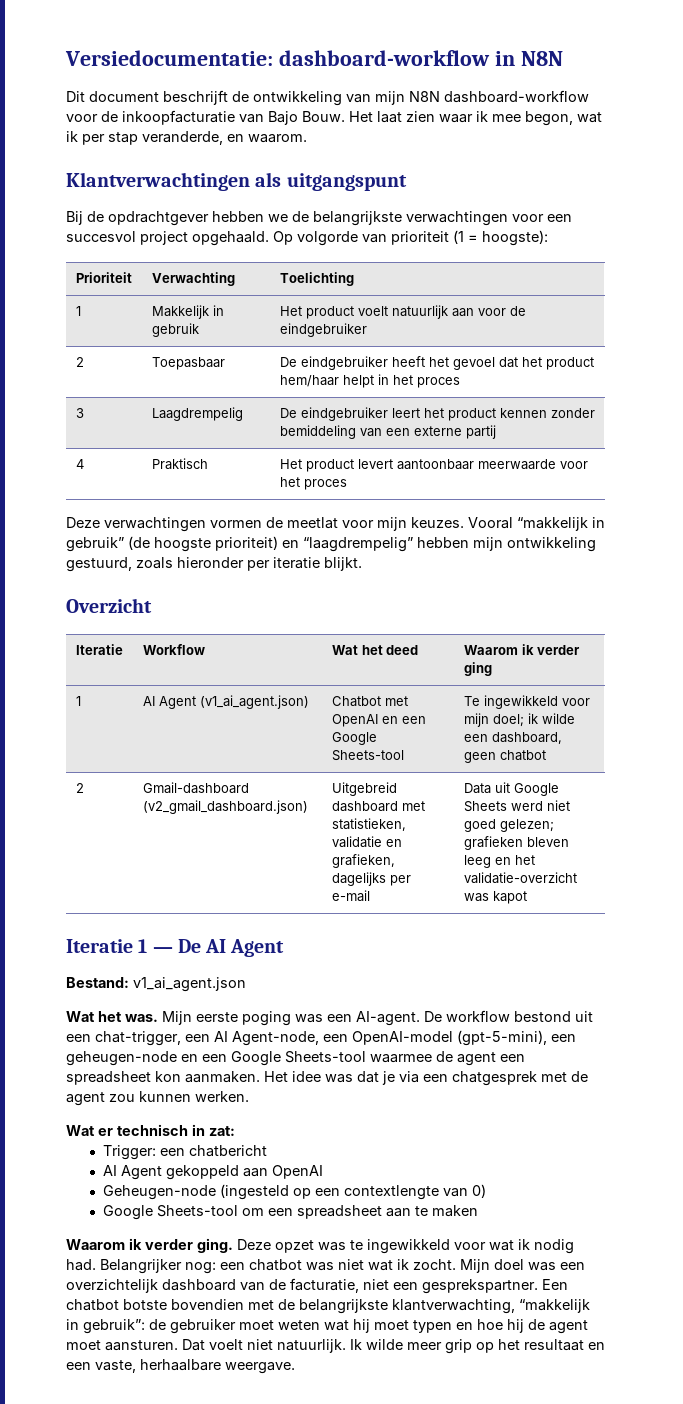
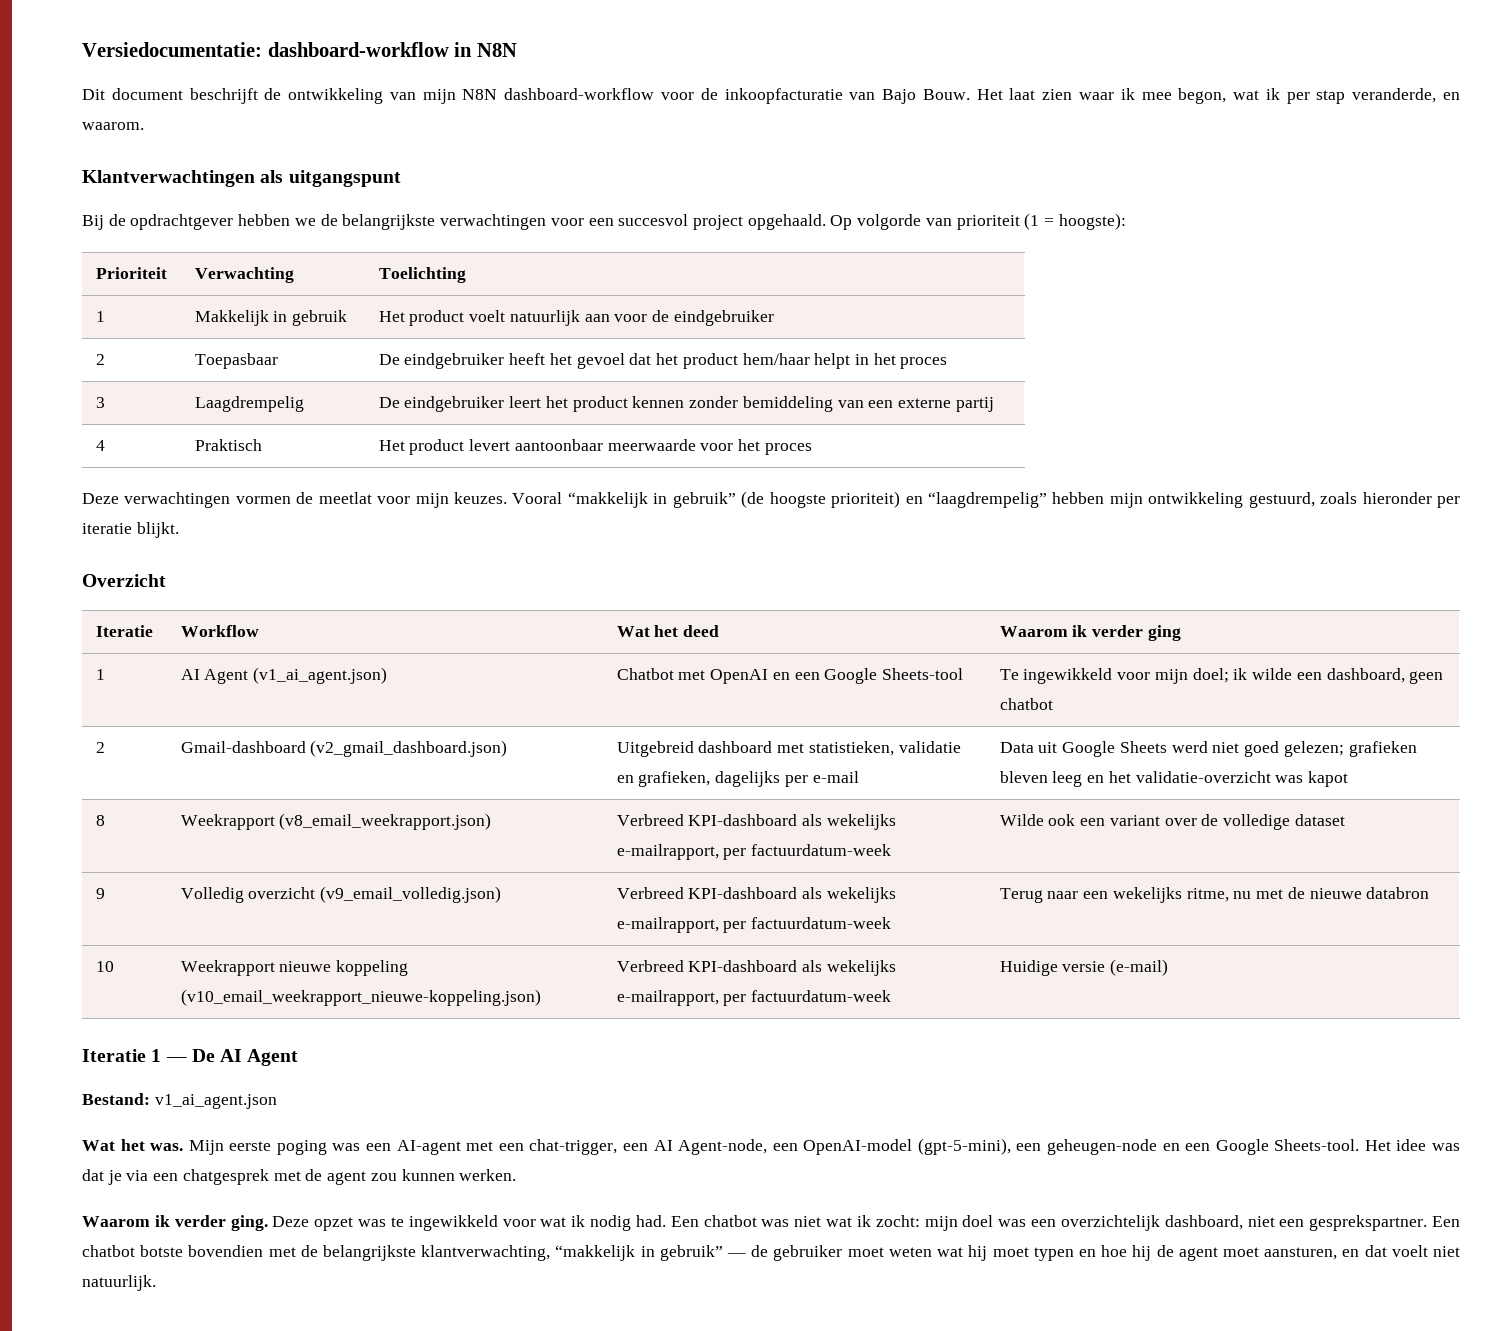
+ 8 | Weekrapport (v8_email_weekrapport.json) | Verbreed KPI-dashboard als wekelijks e-mailrapport, per factuurdatum-week | Wilde ook een variant over de volledige dataset
+ 9 | Volledig overzicht (v9_email_volledig.json) | Verbreed KPI-dashboard als wekelijks e-mailrapport, per factuurdatum-week | Terug naar een wekelijks ritme, nu met de nieuwe databron
+ 10 | Weekrapport nieuwe koppeling (v10_email_weekrapport_nieuwe-koppeling.json) | Verbreed KPI-dashboard als wekelijks e-mailrapport, per factuurdatum-week | Huidige versie (e-mail)
- Mijn eerste poging was een AI-agent. De workflow bestond uit een chat-trigger, een AI Agent-node, een OpenAI-model (gpt-5-mini), een geheugen-node en een Google Sheets-tool waarmee de agent een spreadsheet kon aanmaken.
+ Mijn eerste poging was een AI-agent met een chat-trigger, een AI Agent-node, een OpenAI-model (gpt-5-mini), een geheugen-node en een Google Sheets-tool.
- Wat er technisch in zat:
- Trigger: een chatbericht
- AI Agent gekoppeld aan OpenAI
- Geheugen-node (ingesteld op een contextlengte van 0)
- Google Sheets-tool om een spreadsheet aan te maken
- Belangrijker nog: een chatbot was niet wat ik zocht. Mijn doel was een overzichtelijk dashboard van de facturatie, niet een gesprekspartner.
+ Een chatbot was niet wat ik zocht: mijn doel was een overzichtelijk dashboard, niet een gesprekspartner.
- Een chatbot botste bovendien met de belangrijkste klantverwachting, “makkelijk in gebruik”: de gebruiker moet weten wat hij moet typen en hoe hij de agent moet aansturen. Dat voelt niet natuurlijk. Ik wilde meer grip op het resultaat en een vaste, herhaalbare weergave.
+ Een chatbot botste bovendien met de belangrijkste klantverwachting, “makkelijk in gebruik” — de gebruiker moet weten wat hij moet typen en hoe hij de agent moet aansturen, en dat voelt niet natuurlijk.

